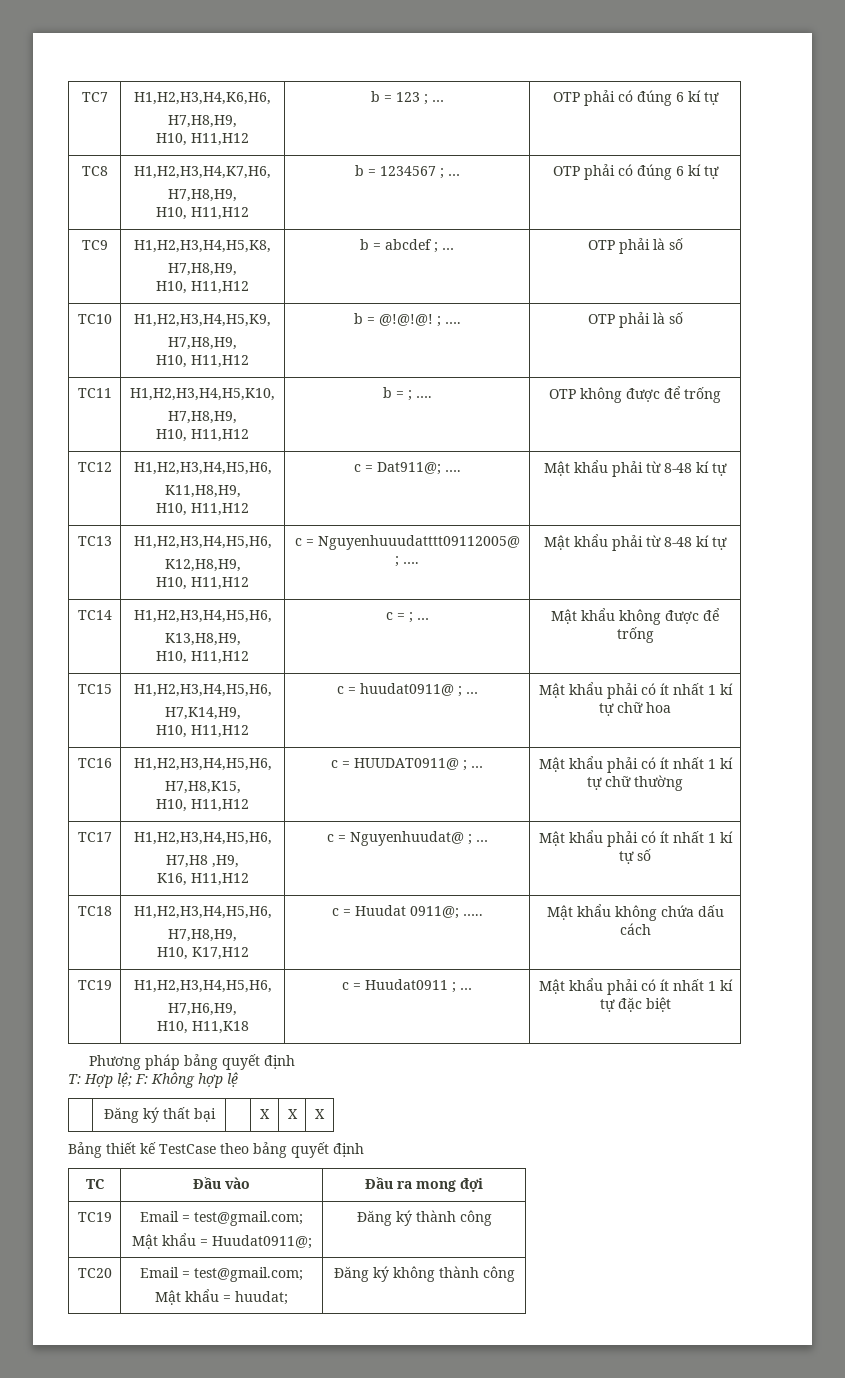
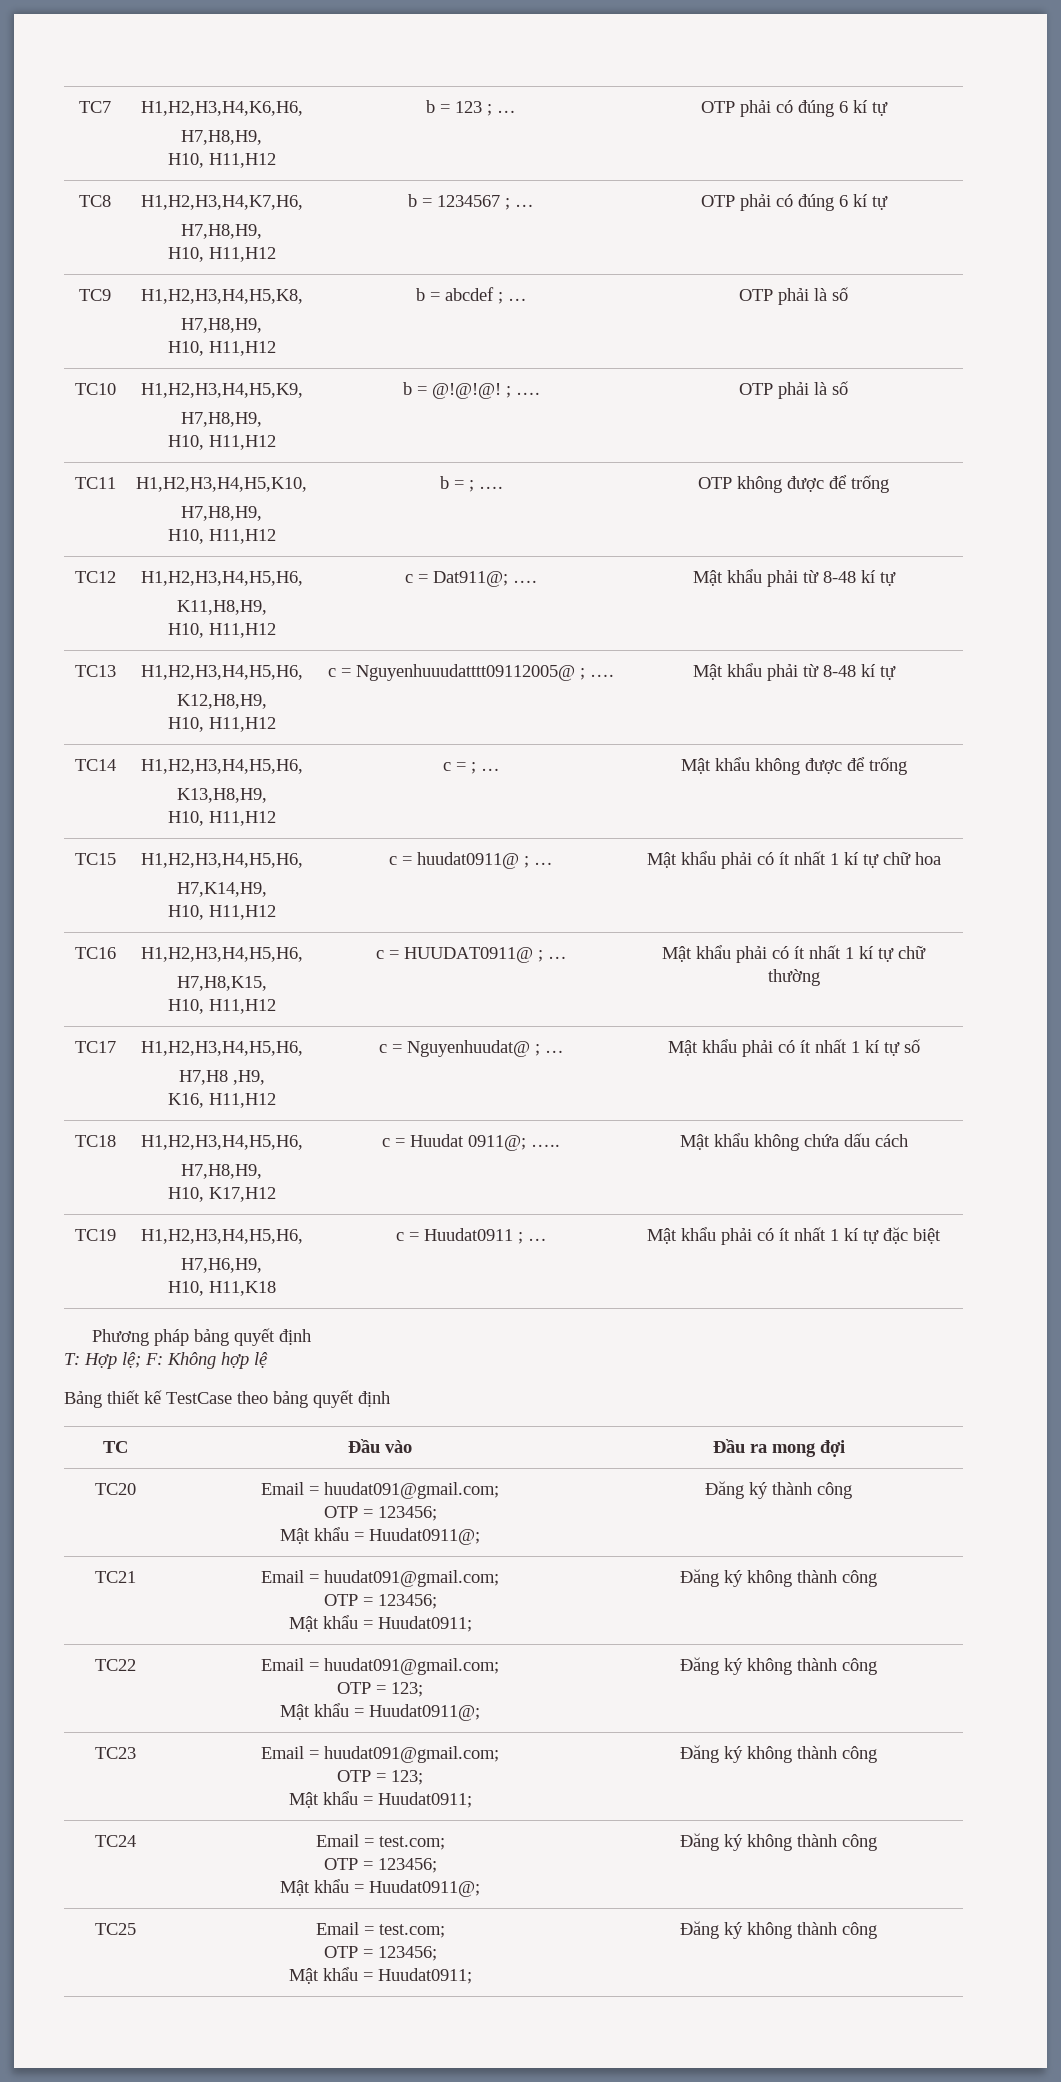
- | Đăng ký thất bại | | X | X | X
- TC19 | Email = test@gmail.com;
+ TC20 | Email = huudat091@gmail.com;
+ OTP = 123456;
- TC20 | Email = test@gmail.com;
- Mật khẩu = huudat; | Đăng ký không thành công
+ TC21 | Email = huudat091@gmail.com;
+ OTP = 123456;
+ Mật khẩu = Huudat0911; | Đăng ký không thành công
+ TC22 | Email = huudat091@gmail.com;
+ OTP = 123;
+ Mật khẩu = Huudat0911@; | Đăng ký không thành công
+ TC23 | Email = huudat091@gmail.com;
+ OTP = 123;
+ Mật khẩu = Huudat0911; | Đăng ký không thành công
+ TC24 | Email = test.com;
+ OTP = 123456;
+ Mật khẩu = Huudat0911@; | Đăng ký không thành công
+ TC25 | Email = test.com;
+ OTP = 123456;
+ Mật khẩu = Huudat0911; | Đăng ký không thành công

